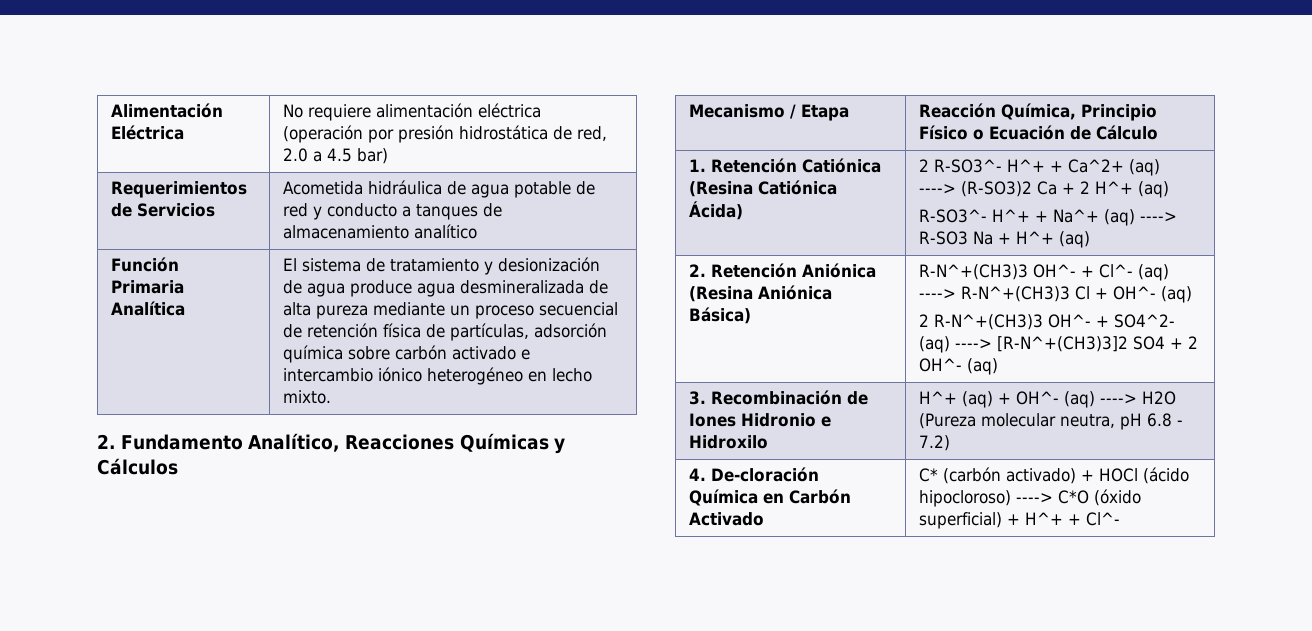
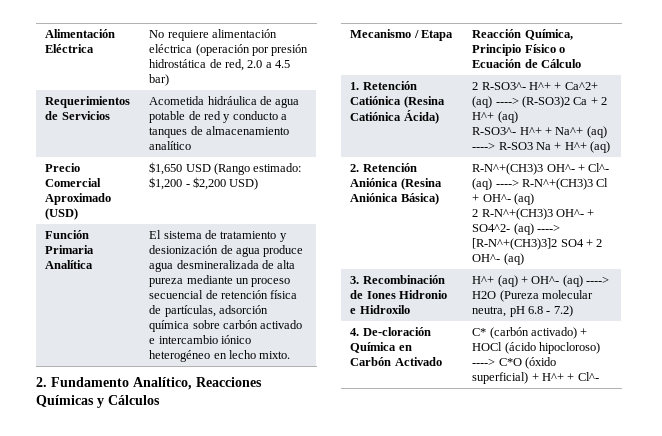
+ Precio Comercial Aproximado (USD) | $1,650 USD (Rango estimado: $1,200 - $2,200 USD)

